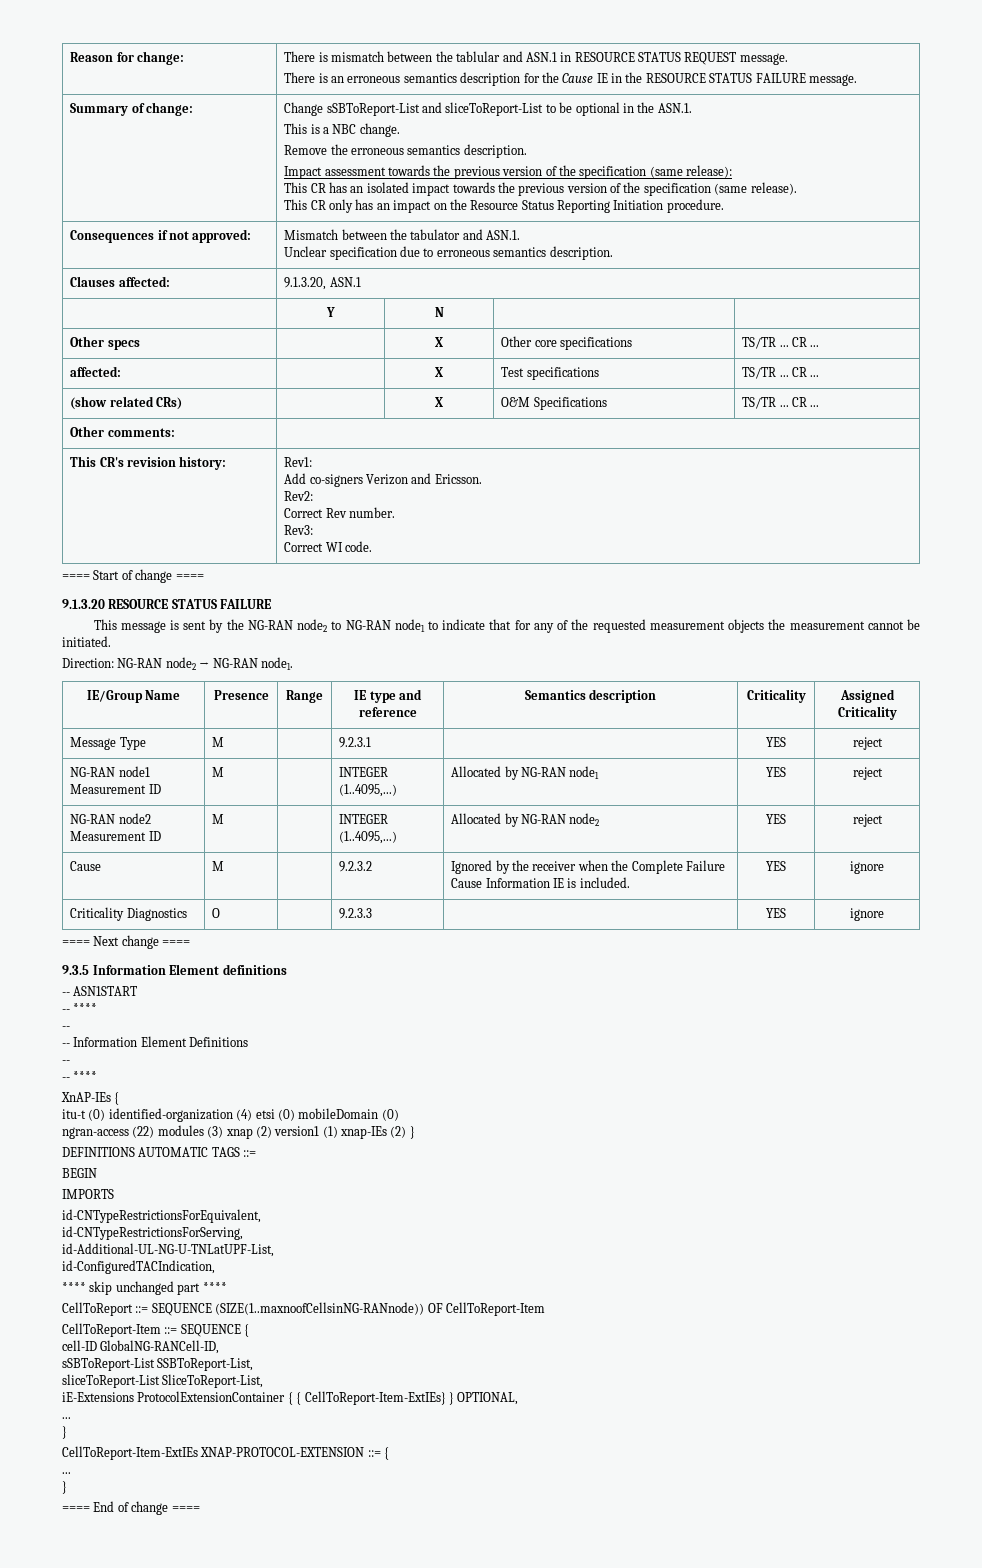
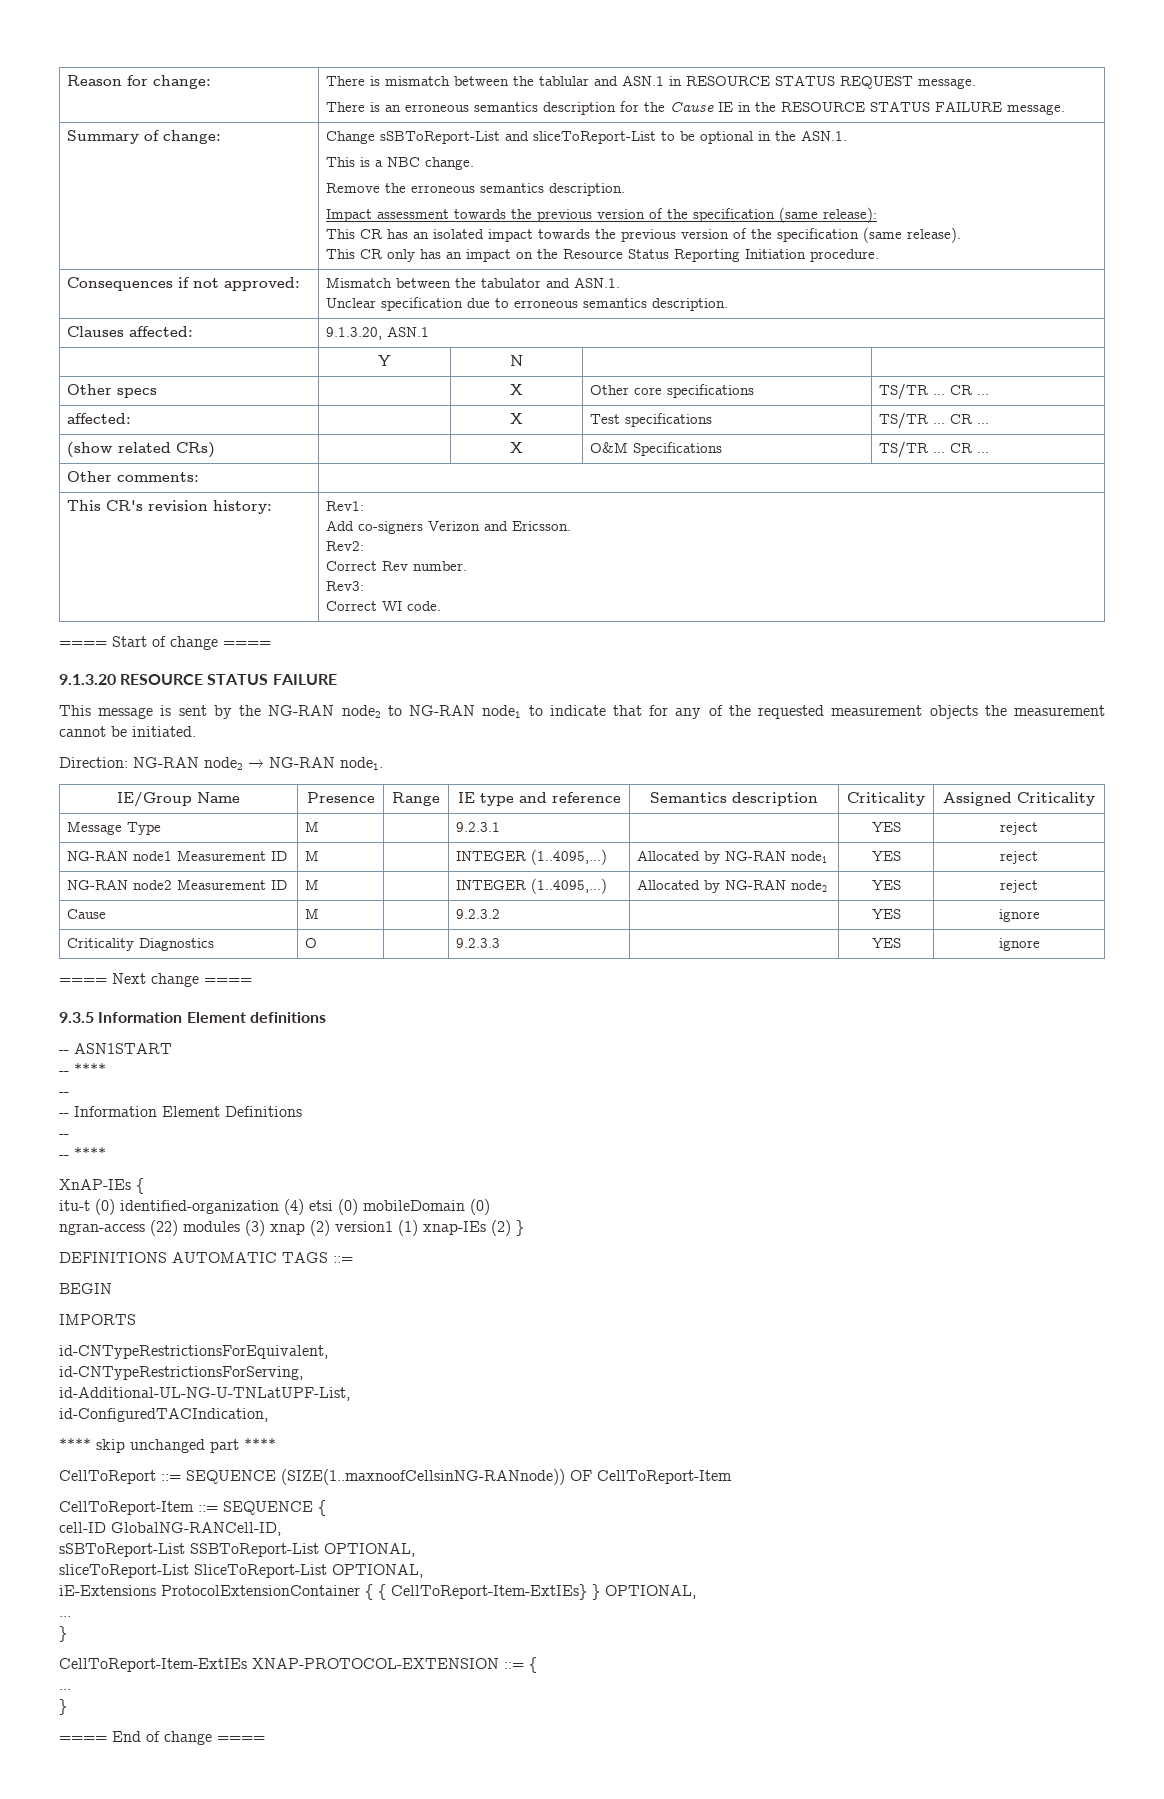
- Cause | M | | 9.2.3.2 | Ignored by the receiver when the Complete Failure Cause Information IE is included. | YES | ignore
+ Cause | M | | 9.2.3.2 | | YES | ignore
- sSBToReport-List SSBToReport-List,
- sliceToReport-List SliceToReport-List,
+ sSBToReport-List SSBToReport-List OPTIONAL,
+ sliceToReport-List SliceToReport-List OPTIONAL,

